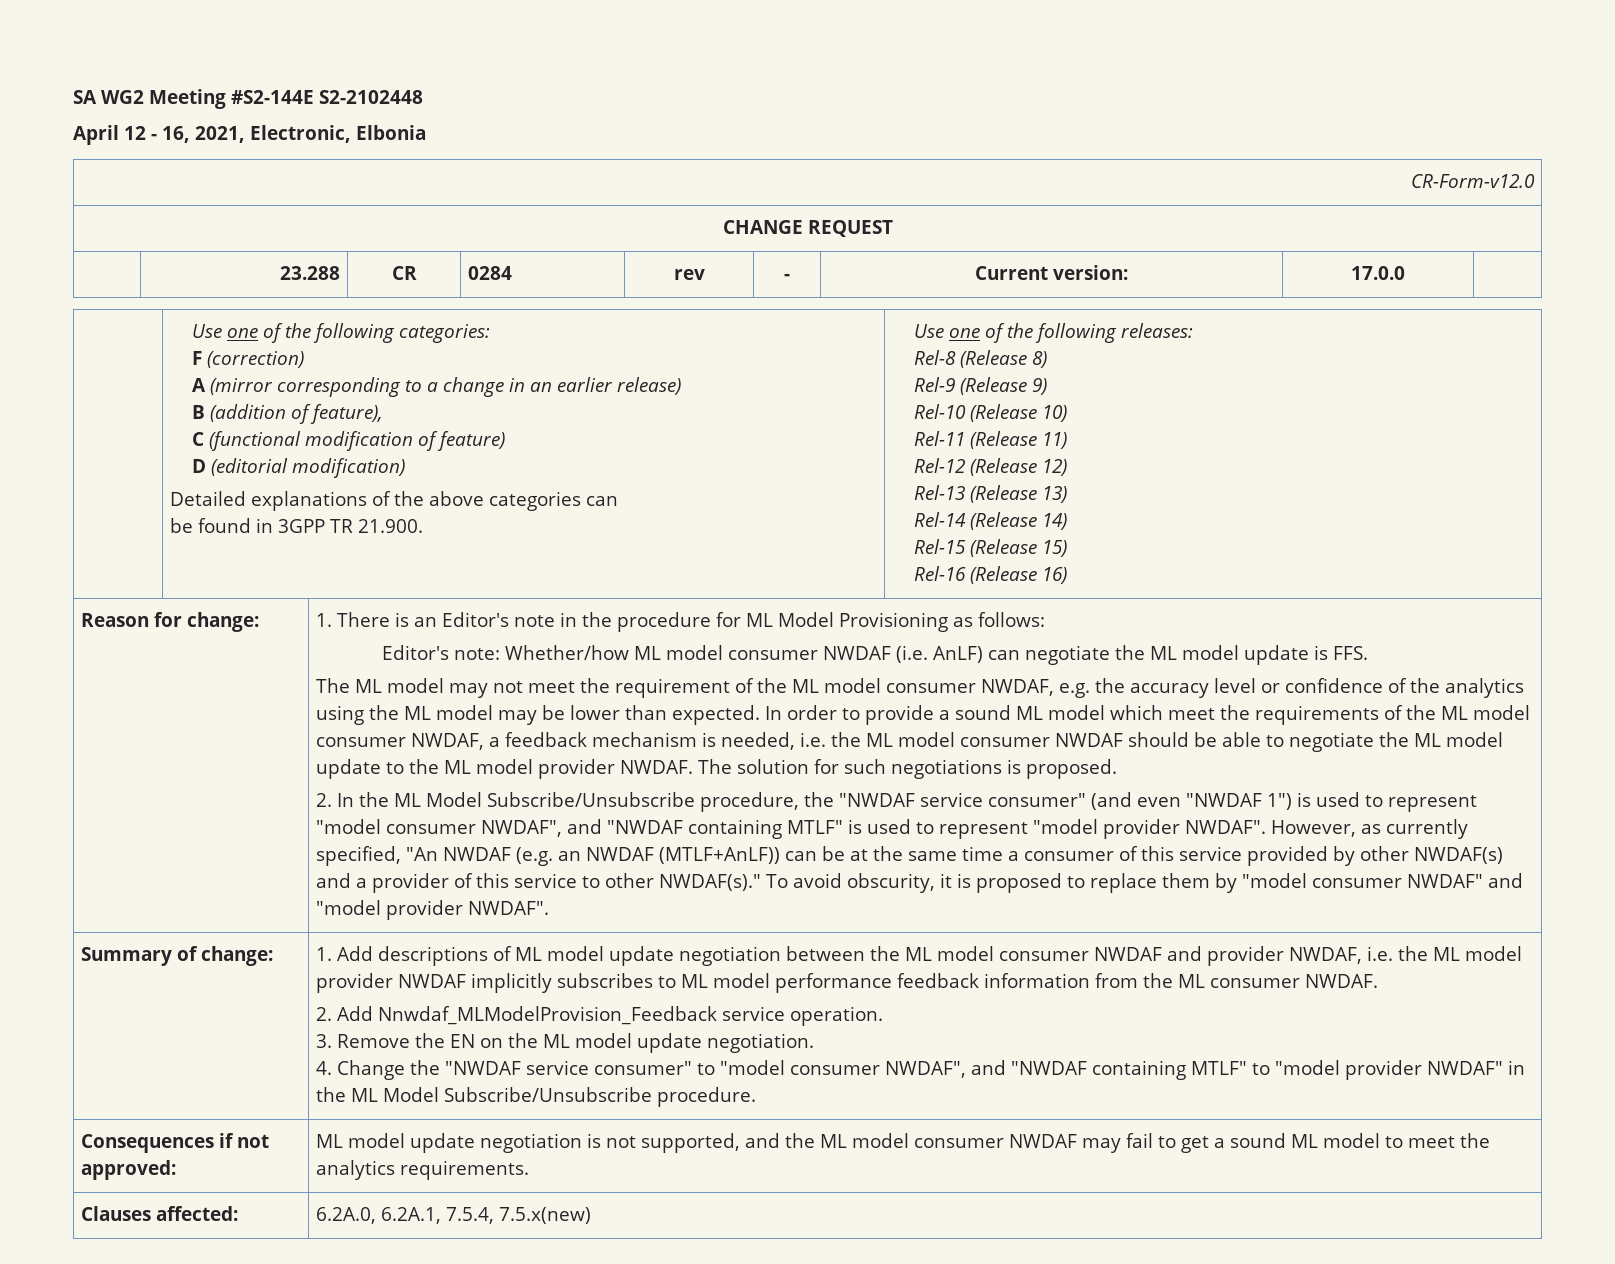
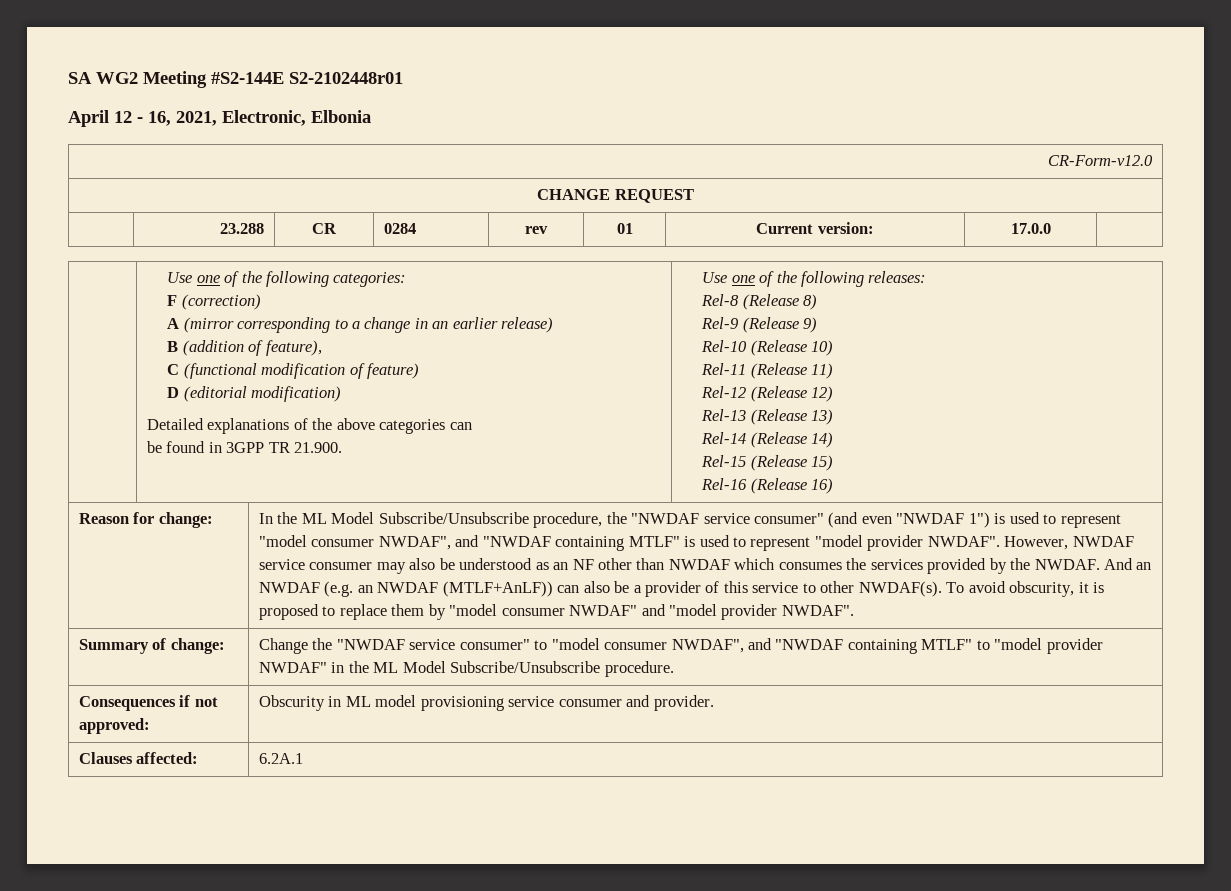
- SA WG2 Meeting #S2-144E S2-2102448
+ SA WG2 Meeting #S2-144E S2-2102448r01
- | 23.288 | CR | 0284 | rev | - | Current version: | 17.0.0 |
+ | 23.288 | CR | 0284 | rev | 01 | Current version: | 17.0.0 |
- 1. There is an Editor's note in the procedure for ML Model Provisioning as follows:
- Editor's note: Whether/how ML model consumer NWDAF (i.e. AnLF) can negotiate the ML model update is FFS.
- The ML model may not meet the requirement of the ML model consumer NWDAF, e.g. the accuracy level or confidence of the analytics using the ML model may be lower than expected. In order to provide a sound ML model which meet the requirements of the ML model consumer NWDAF, a feedback mechanism is needed, i.e. the ML model consumer NWDAF should be able to negotiate the ML model update to the ML model provider NWDAF. The solution for such negotiations is proposed.
- 2. In the ML Model Subscribe/Unsubscribe procedure, the "NWDAF service consumer" (and even "NWDAF 1") is used to represent "model consumer NWDAF", and "NWDAF containing MTLF" is used to represent "model provider NWDAF".
+ In the ML Model Subscribe/Unsubscribe procedure, the "NWDAF service consumer" (and even "NWDAF 1") is used to represent "model consumer NWDAF", and "NWDAF containing MTLF" is used to represent "model provider NWDAF".
- However, as currently specified, "An NWDAF (e.g. an NWDAF (MTLF+AnLF)) can be at the same time a consumer of this service provided by other NWDAF(s) and a provider of this service to other NWDAF(s)."
+ However, NWDAF service consumer may also be understood as an NF other than NWDAF which consumes the services provided by the NWDAF. And an NWDAF (e.g. an NWDAF (MTLF+AnLF)) can also be a provider of this service to other NWDAF(s).
- 1. Add descriptions of ML model update negotiation between the ML model consumer NWDAF and provider NWDAF, i.e. the ML model provider NWDAF implicitly subscribes to ML model performance feedback information from the ML consumer NWDAF.
- 2. Add Nnwdaf_MLModelProvision_Feedback service operation.
- 3. Remove the EN on the ML model update negotiation.
- 4. Change the "NWDAF service consumer" to "model consumer NWDAF", and "NWDAF containing MTLF" to "model provider NWDAF" in the ML Model Subscribe/Unsubscribe procedure.
+ Change the "NWDAF service consumer" to "model consumer NWDAF", and "NWDAF containing MTLF" to "model provider NWDAF" in the ML Model Subscribe/Unsubscribe procedure.
- Consequences if not approved: | ML model update negotiation is not supported, and the ML model consumer NWDAF may fail to get a sound ML model to meet the analytics requirements.
- Clauses affected: | 6.2A.0, 6.2A.1, 7.5.4, 7.5.x(new)
+ Consequences if not approved: | Obscurity in ML model provisioning service consumer and provider.
+ Clauses affected: | 6.2A.1

